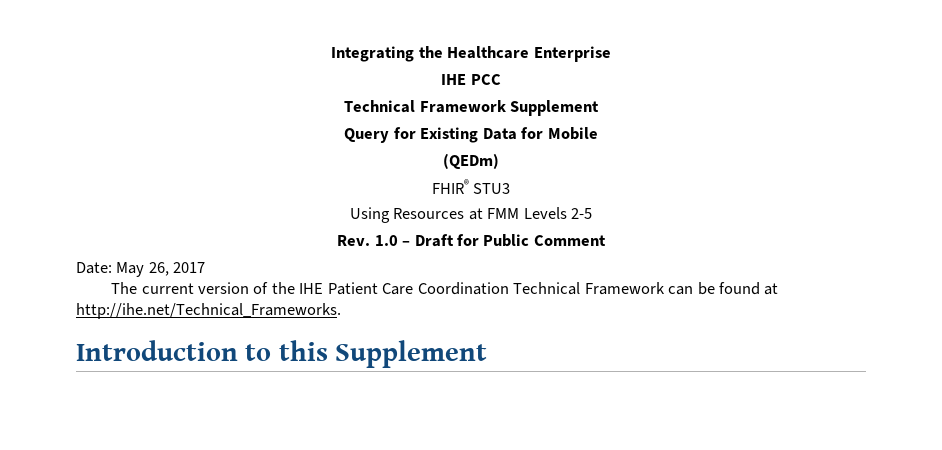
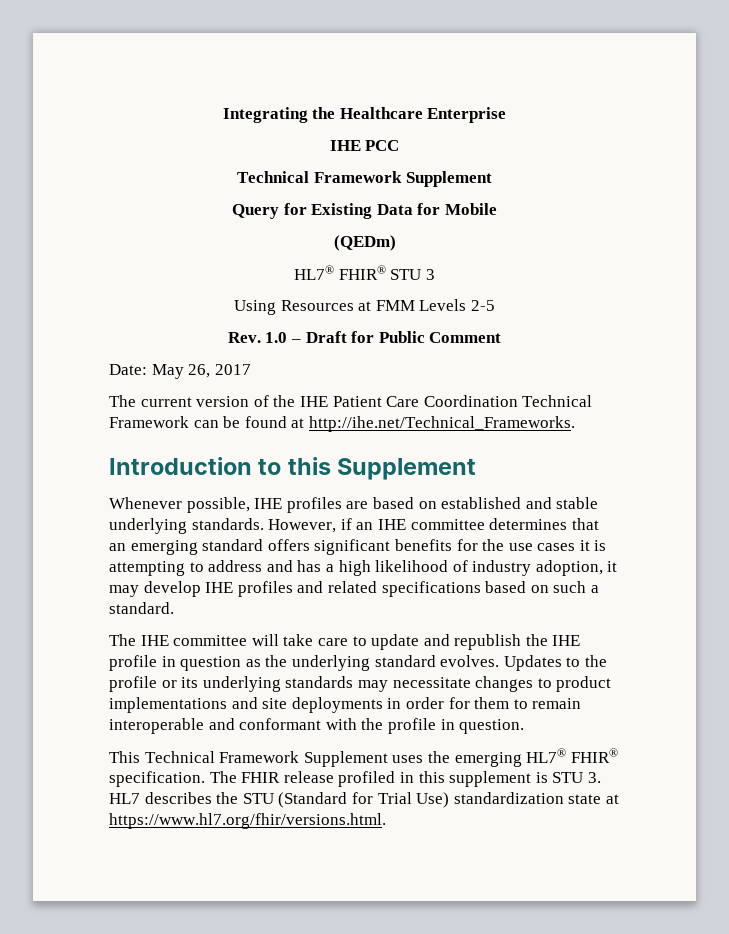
- FHIR® STU3
+ HL7® FHIR® STU 3
+ Whenever possible, IHE profiles are based on established and stable underlying standards. However, if an IHE committee determines that an emerging standard offers significant benefits for the use cases it is attempting to address and has a high likelihood of industry adoption, it may develop IHE profiles and related specifications based on such a standard.
+ The IHE committee will take care to update and republish the IHE profile in question as the underlying standard evolves. Updates to the profile or its underlying standards may necessitate changes to product implementations and site deployments in order for them to remain interoperable and conformant with the profile in question.
+ This Technical Framework Supplement uses the emerging HL7® FHIR® specification. The FHIR release profiled in this supplement is STU 3. HL7 describes the STU (Standard for Trial Use) standardization state at https://www.hl7.org/fhir/versions.html.

